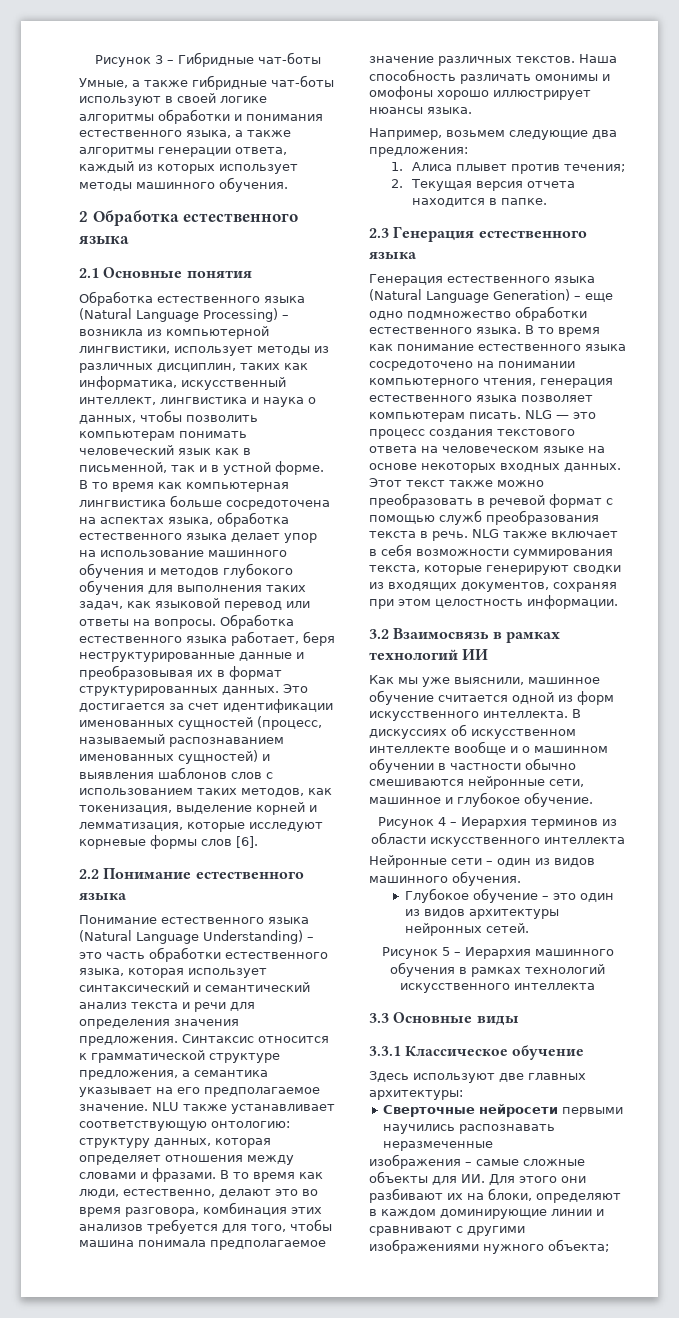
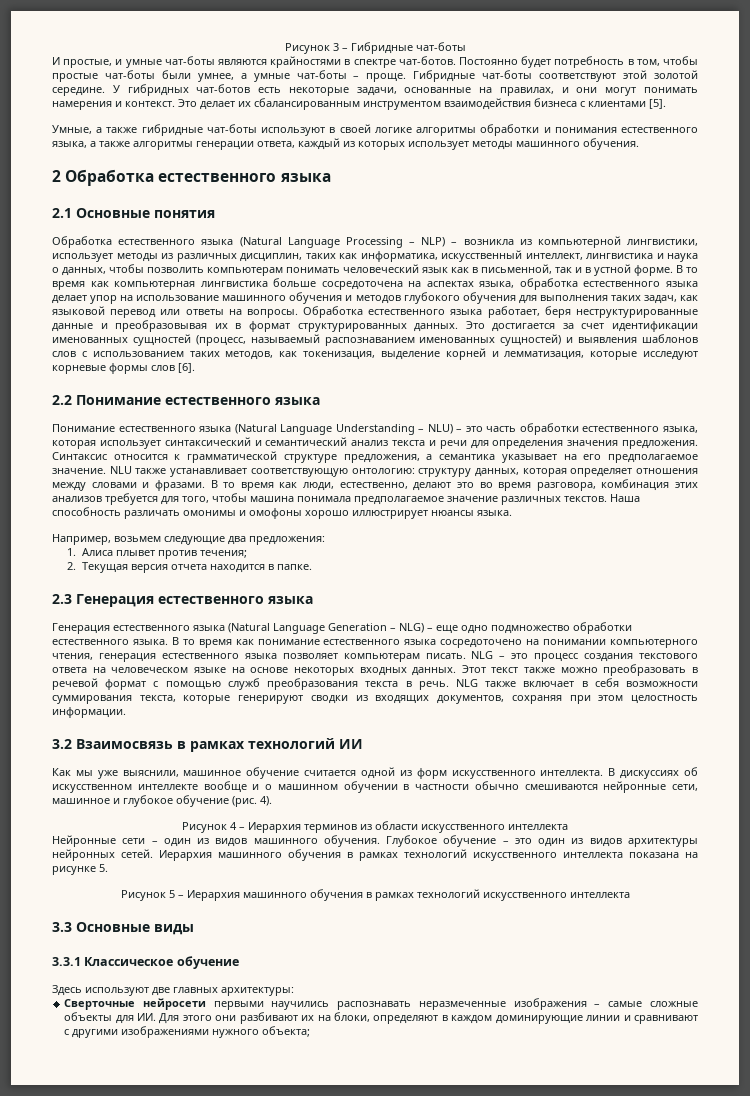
+ И простые, и умные чат-боты являются крайностями в спектре чат-ботов. Постоянно будет потребность в том, чтобы простые чат-боты были умнее, а умные чат-боты – проще. Гибридные чат-боты соответствуют этой золотой середине. У гибридных чат-ботов есть некоторые задачи, основанные на правилах, и они могут понимать намерения и контекст. Это делает их сбалансированным инструментом взаимодействия бизнеса с клиентами [5].
- Обработка естественного языка (Natural Language Processing) – возникла из компьютерной лингвистики, использует методы из различных дисциплин, таких как информатика, искусственный интеллект, лингвистика и наука о данных, чтобы позволить компьютерам понимать человеческий язык как в письменной, так и в устной форме.
+ Обработка естественного языка (Natural Language Processing – NLP) – возникла из компьютерной лингвистики, использует методы из различных дисциплин, таких как информатика, искусственный интеллект, лингвистика и наука о данных, чтобы позволить компьютерам понимать человеческий язык как в письменной, так и в устной форме.
- Понимание естественного языка (Natural Language Understanding) – это часть обработки естественного языка, которая использует синтаксический и семантический анализ текста и речи для определения значения предложения.
+ Понимание естественного языка (Natural Language Understanding – NLU) – это часть обработки естественного языка, которая использует синтаксический и семантический анализ текста и речи для определения значения предложения.
- Генерация естественного языка (Natural Language Generation) – еще одно подмножество обработки естественного языка.
+ Генерация естественного языка (Natural Language Generation – NLG) – еще одно подмножество обработки естественного языка.
- NLG — это процесс создания текстового ответа на человеческом языке на основе некоторых входных данных.
+ NLG – это процесс создания текстового ответа на человеческом языке на основе некоторых входных данных.
- В дискуссиях об искусственном интеллекте вообще и о машинном обучении в частности обычно смешиваются нейронные сети, машинное и глубокое обучение.
+ В дискуссиях об искусственном интеллекте вообще и о машинном обучении в частности обычно смешиваются нейронные сети, машинное и глубокое обучение (рис. 4).
- Нейронные сети – один из видов машинного обучения.
- Глубокое обучение – это один из видов архитектуры нейронных сетей.
+ Нейронные сети – один из видов машинного обучения. Глубокое обучение – это один из видов архитектуры нейронных сетей. Иерархия машинного обучения в рамках технологий искусственного интеллекта показана на рисунке 5.
- Сверточные нейросети первыми научились распознавать неразмеченные
- изображения – самые сложные объекты для ИИ. Для этого они разбивают их на блоки, определяют в каждом доминирующие линии и сравнивают с другими изображениями нужного объекта;
+ Сверточные нейросети первыми научились распознавать неразмеченные изображения – самые сложные объекты для ИИ. Для этого они разбивают их на блоки, определяют в каждом доминирующие линии и сравнивают с другими изображениями нужного объекта;

